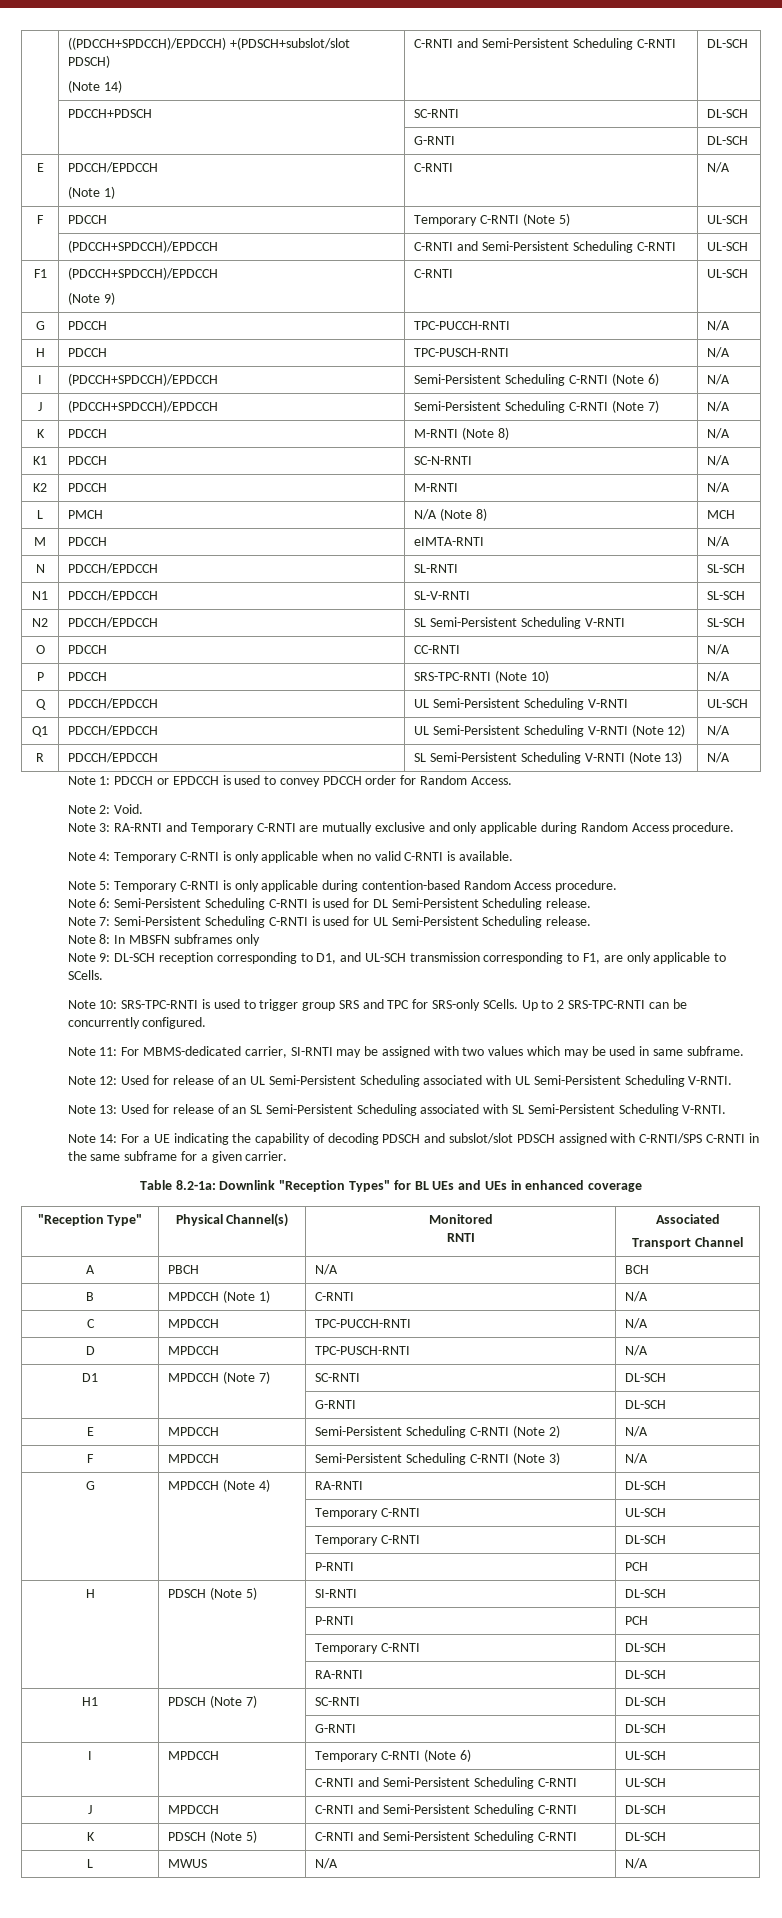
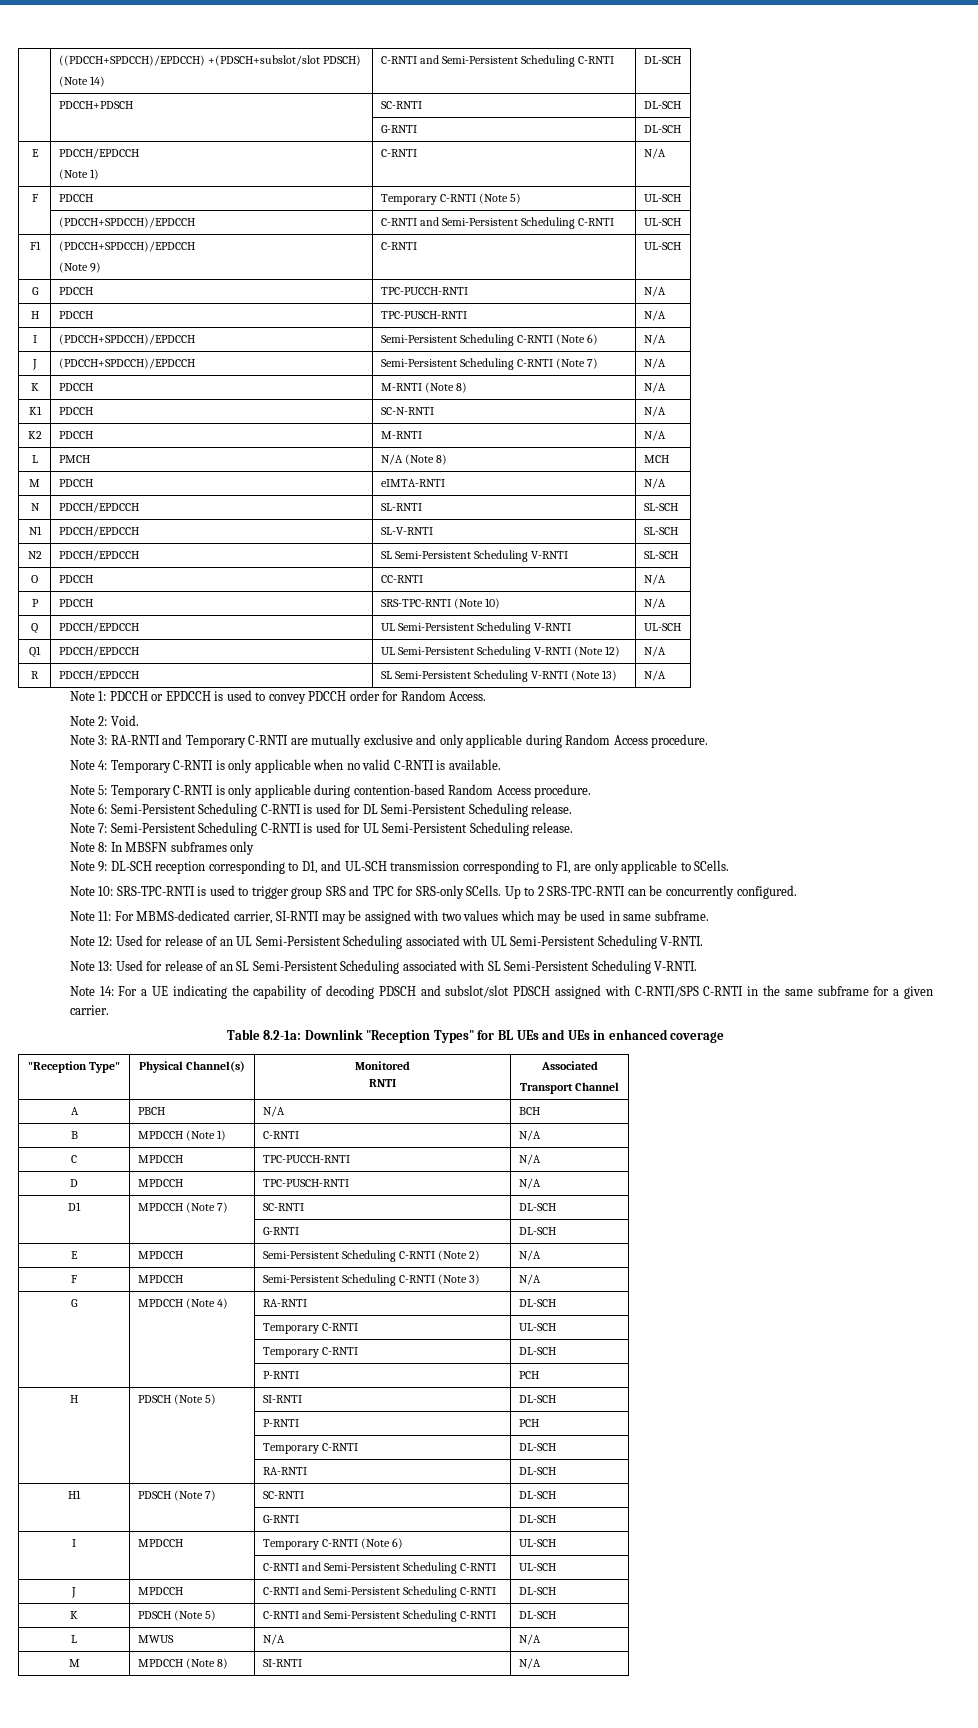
+ M | MPDCCH (Note 8) | SI-RNTI | N/A

